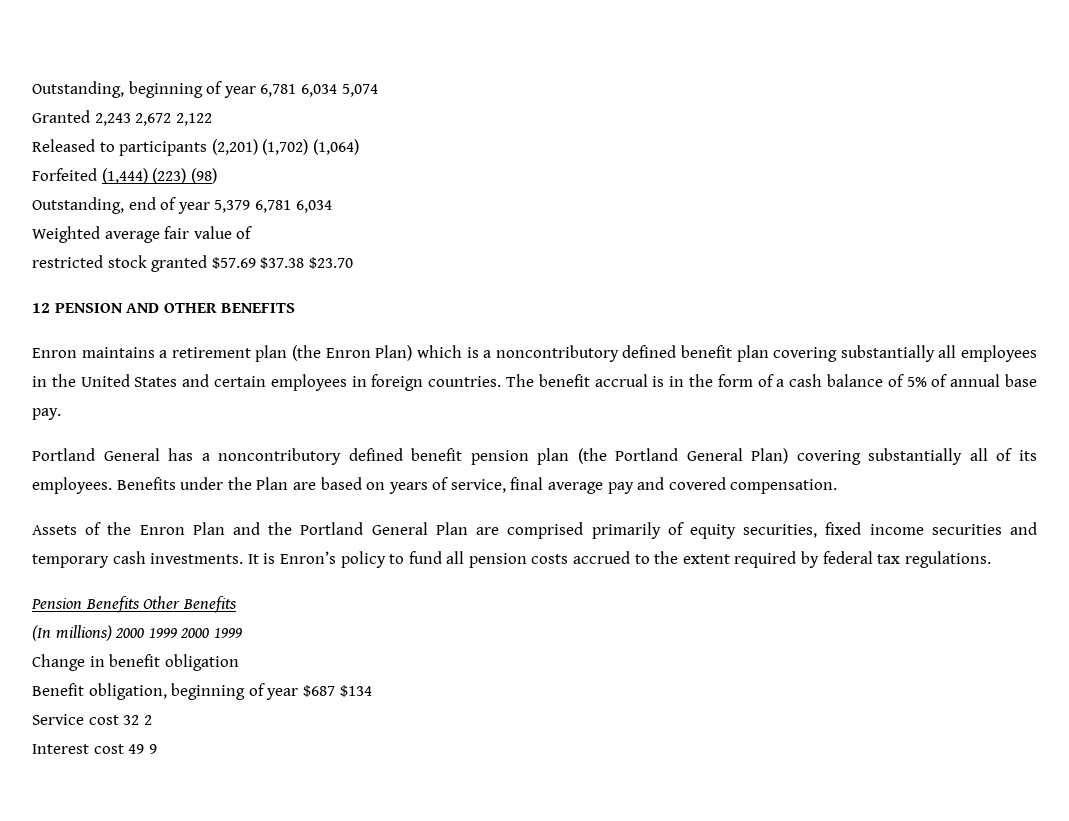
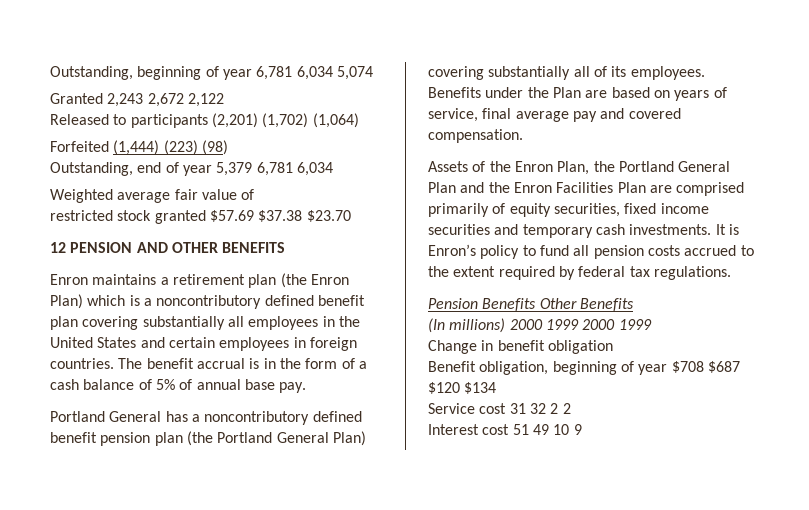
- Assets of the Enron Plan and the Portland General Plan are comprised primarily of equity securities, fixed income securities and temporary cash investments.
+ Assets of the Enron Plan, the Portland General Plan and the Enron Facilities Plan are comprised primarily of equity securities, fixed income securities and temporary cash investments.
- Benefit obligation, beginning of year $687 $134
+ Benefit obligation, beginning of year $708 $687 $120 $134
- Service cost 32 2
+ Service cost 31 32 2 2
- Interest cost 49 9
+ Interest cost 51 49 10 9

